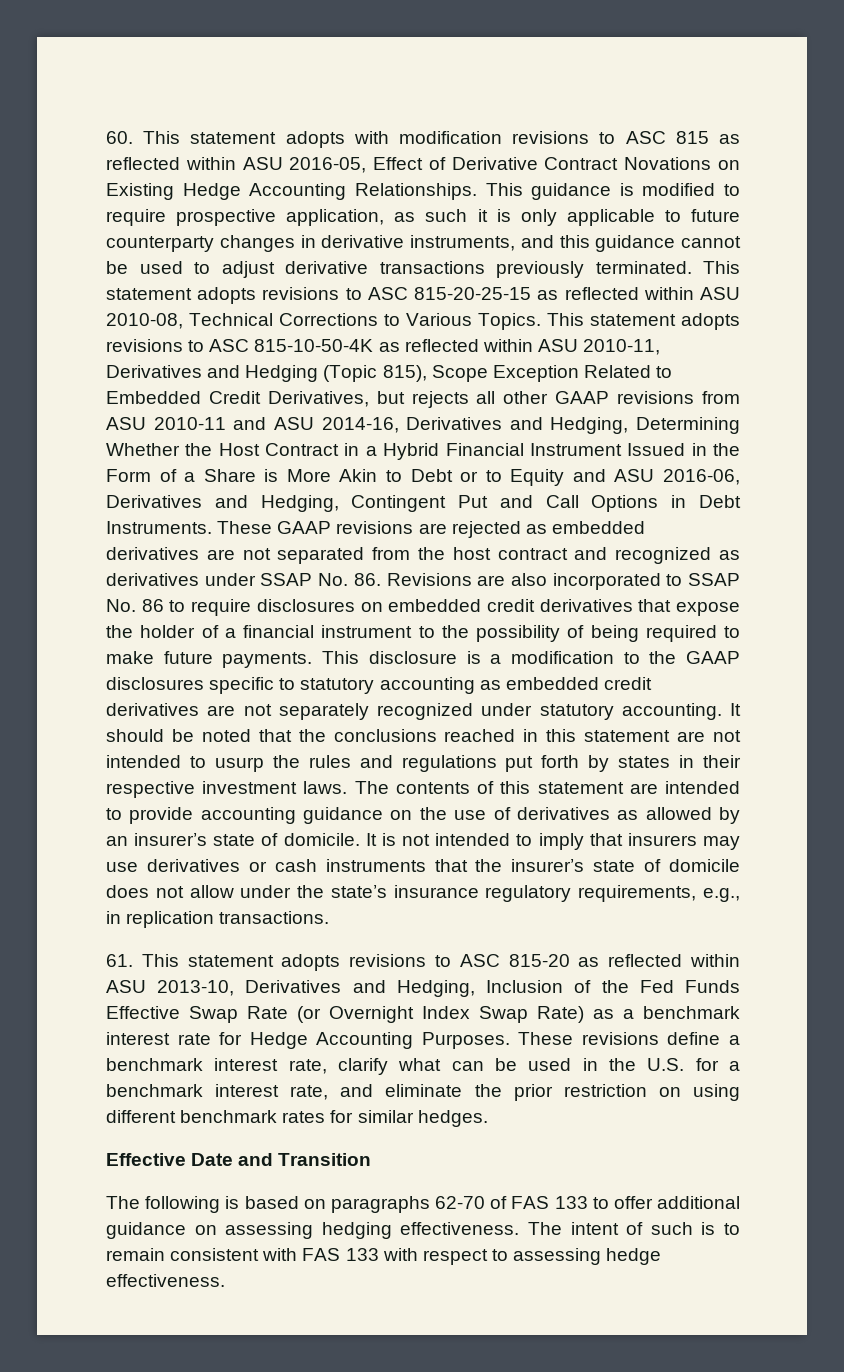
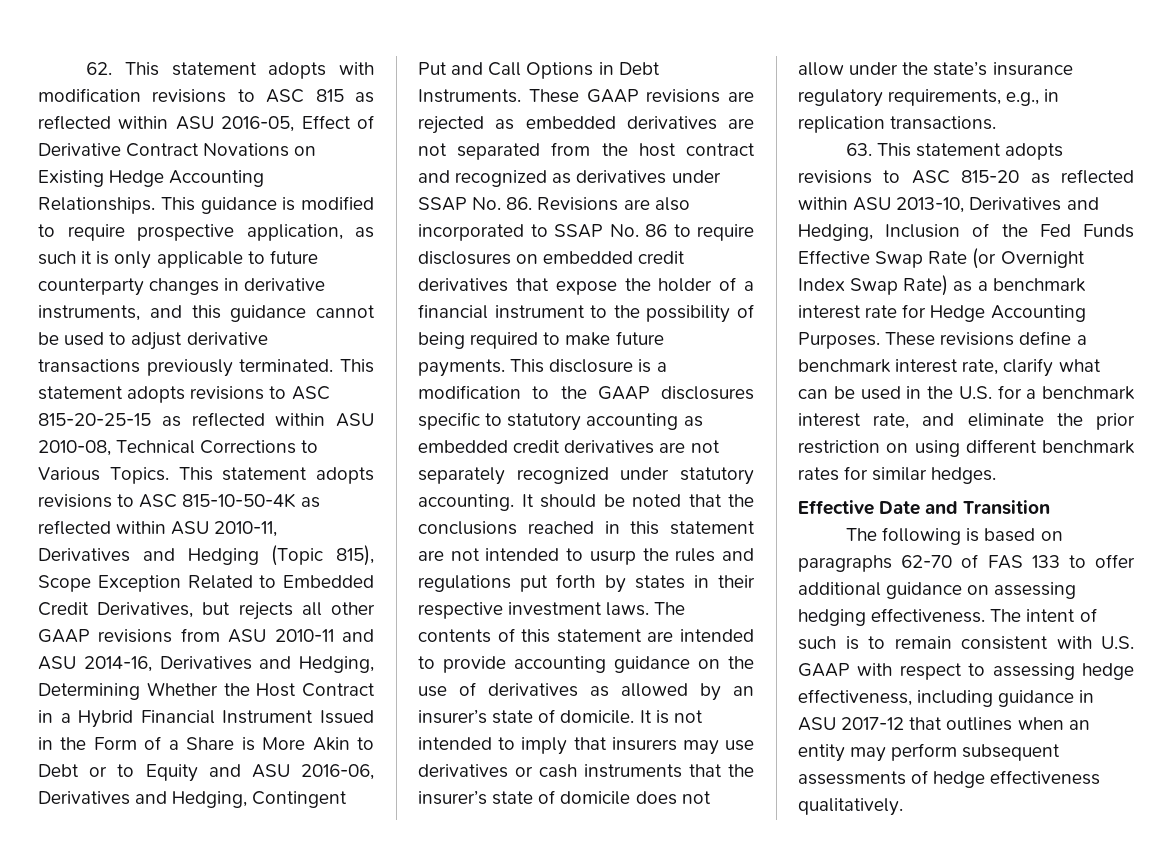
- 60. This statement adopts with modification revisions to ASC 815 as reflected within ASU 2016-05, Effect of Derivative Contract Novations on Existing Hedge Accounting Relationships.
+ 62. This statement adopts with modification revisions to ASC 815 as reflected within ASU 2016-05, Effect of Derivative Contract Novations on Existing Hedge Accounting Relationships.
- 61. This statement adopts revisions to ASC 815-20 as reflected within ASU 2013-10, Derivatives and Hedging, Inclusion of the Fed Funds Effective Swap Rate (or Overnight Index Swap Rate) as a benchmark interest rate for Hedge Accounting Purposes.
+ 63. This statement adopts revisions to ASC 815-20 as reflected within ASU 2013-10, Derivatives and Hedging, Inclusion of the Fed Funds Effective Swap Rate (or Overnight Index Swap Rate) as a benchmark interest rate for Hedge Accounting Purposes.
- The intent of such is to remain consistent with FAS 133 with respect to assessing hedge effectiveness.
+ The intent of such is to remain consistent with U.S. GAAP with respect to assessing hedge effectiveness, including guidance in ASU 2017-12 that outlines when an entity may perform subsequent assessments of hedge effectiveness qualitatively.

